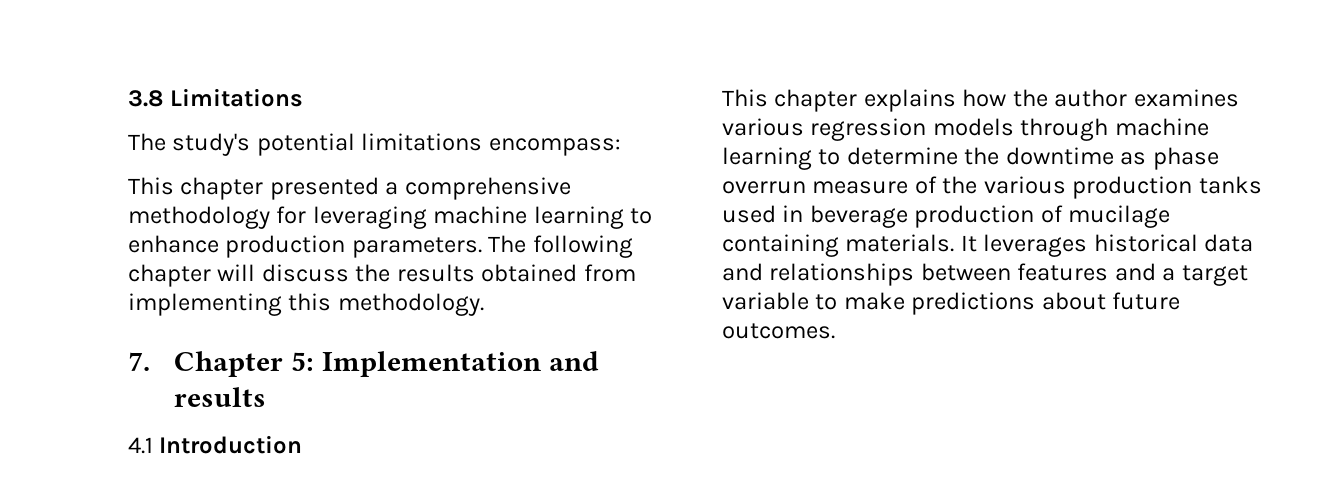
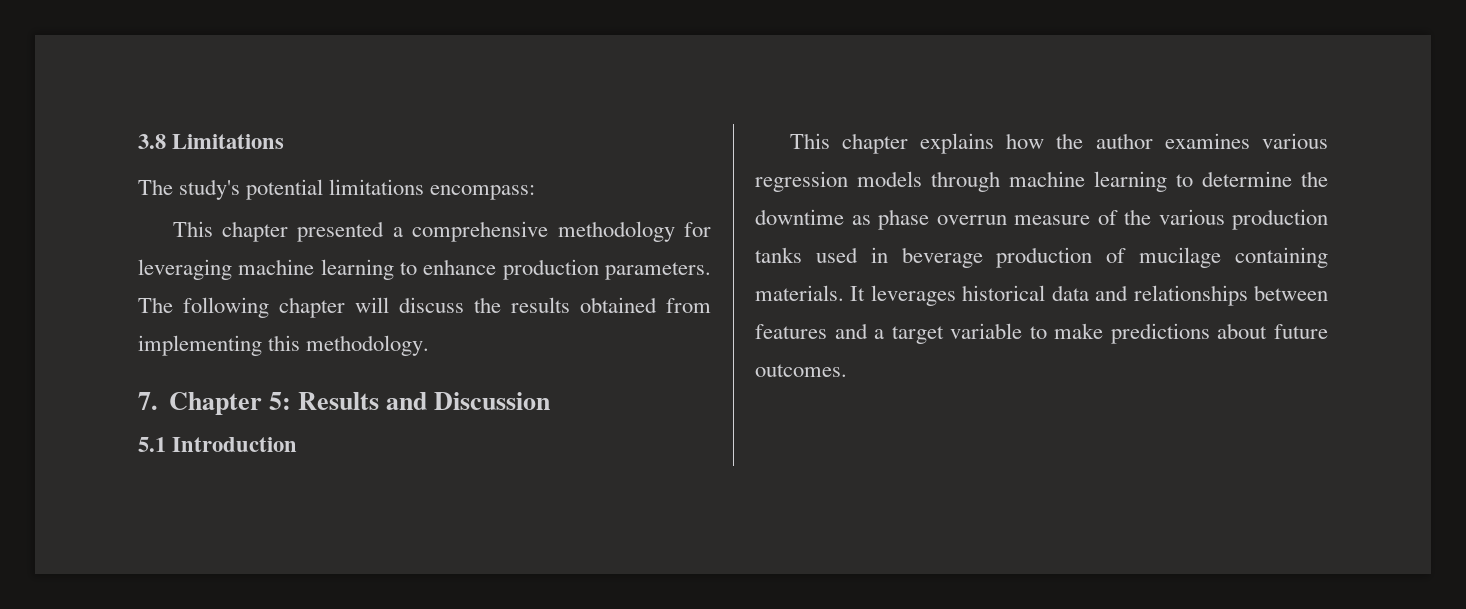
- 7. Chapter 5: Implementation and results
- 4.1 Introduction
+ 7. Chapter 5: Results and Discussion
+ 5.1 Introduction

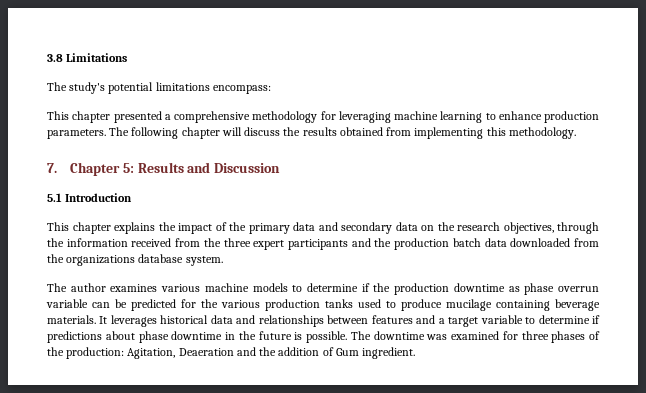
- This chapter explains how the author examines various regression models through machine learning to determine the downtime as phase overrun measure of the various production tanks used in beverage production of mucilage containing materials.
+ This chapter explains the impact of the primary data and secondary data on the research objectives, through the information received from the three expert participants and the production batch data downloaded from the organizations database system.
+ The author examines various machine models to determine if the production downtime as phase overrun variable can be predicted for the various production tanks used to produce mucilage containing beverage materials.
- It leverages historical data and relationships between features and a target variable to make predictions about future outcomes.
+ It leverages historical data and relationships between features and a target variable to determine if predictions about phase downtime in the future is possible. The downtime was examined for three phases of the production: Agitation, Deaeration and the addition of Gum ingredient.

